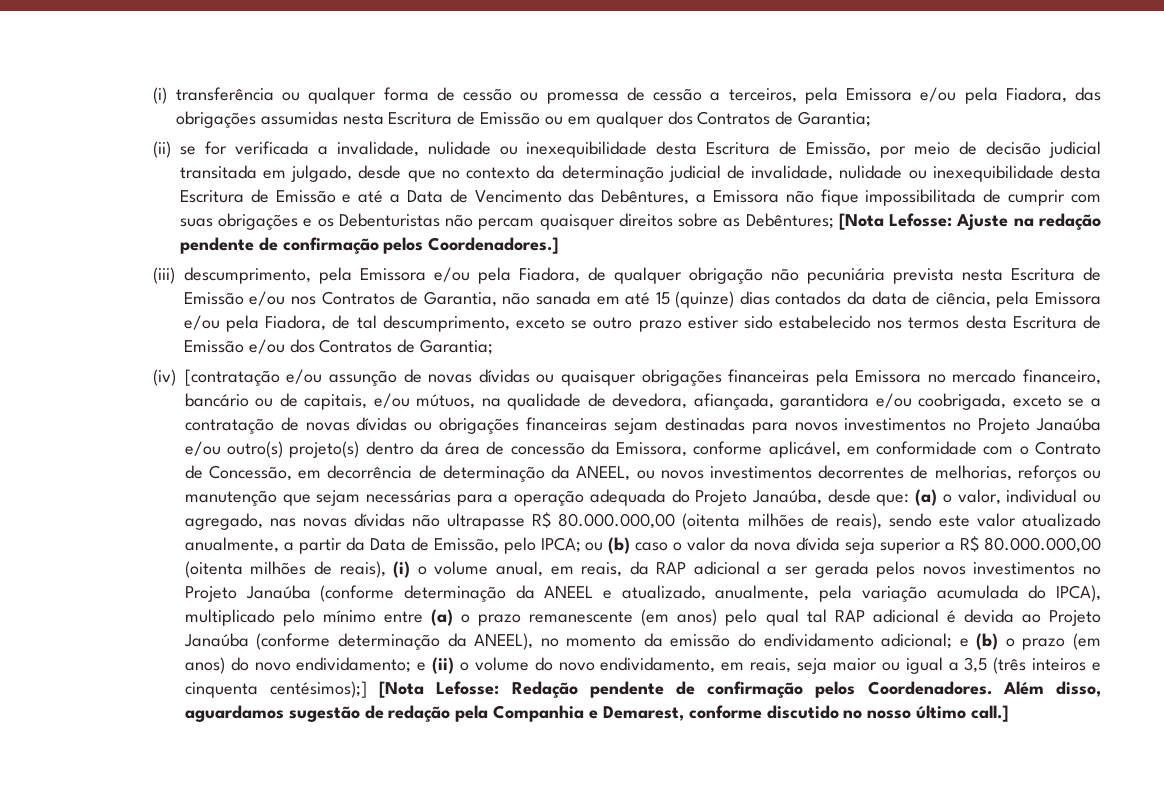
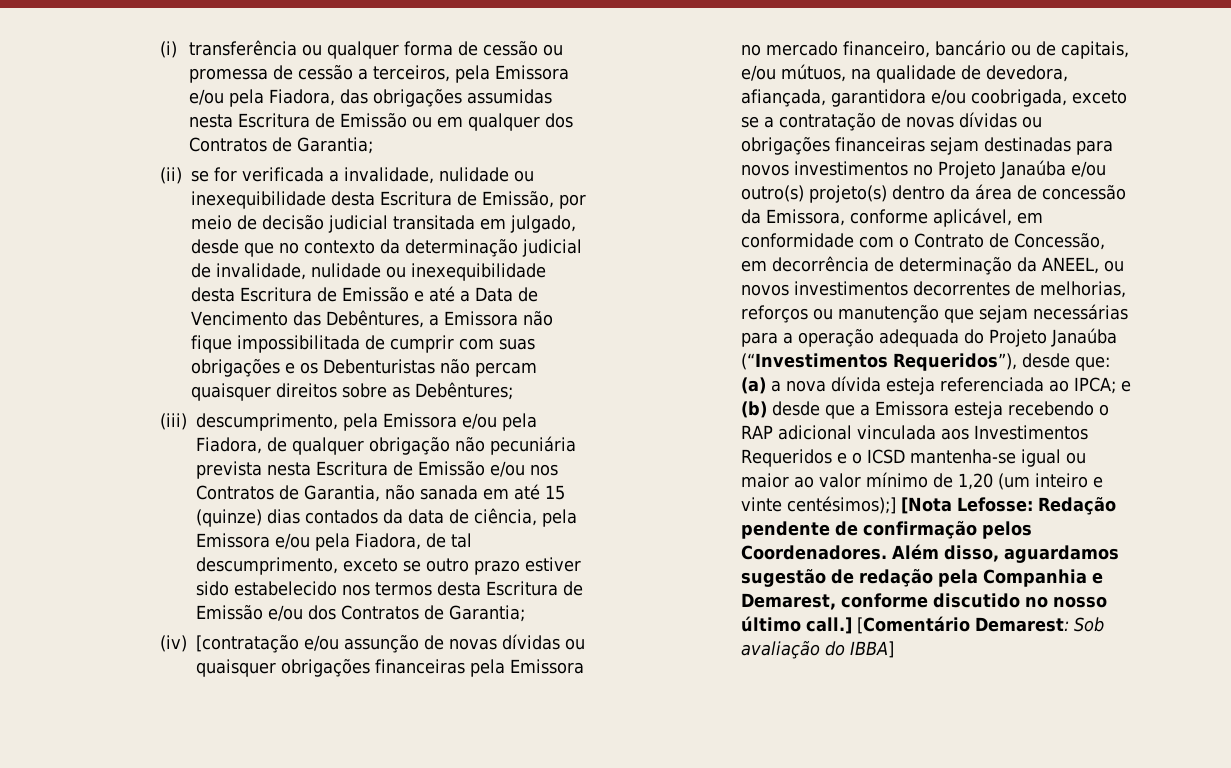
- [Nota Lefosse: Ajuste na redação pendente de confirmação pelos Coordenadores.]
- (iv) [contratação e/ou assunção de novas dívidas ou quaisquer obrigações financeiras pela Emissora no mercado financeiro, bancário ou de capitais, e/ou mútuos, na qualidade de devedora, afiançada, garantidora e/ou coobrigada, exceto se a contratação de novas dívidas ou obrigações financeiras sejam destinadas para novos investimentos no Projeto Janaúba e/ou outro(s) projeto(s) dentro da área de concessão da Emissora, conforme aplicável, em conformidade com o Contrato de Concessão, em decorrência de determinação da ANEEL, ou novos investimentos decorrentes de melhorias, reforços ou manutenção que sejam necessárias para a operação adequada do Projeto Janaúba, desde que: (a) o valor, individual ou agregado, nas novas dívidas não ultrapasse R$ 80.000.000,00 (oitenta milhões de reais), sendo este valor atualizado anualmente, a partir da Data de Emissão, pelo IPCA; ou (b) caso o valor da nova dívida seja superior a R$ 80.000.000,00 (oitenta milhões de reais), (i) o volume anual, em reais, da RAP adicional a ser gerada pelos novos investimentos no Projeto Janaúba (conforme determinação da ANEEL e atualizado, anualmente, pela variação acumulada do IPCA), multiplicado pelo mínimo entre (a) o prazo remanescente (em anos) pelo qual tal RAP adicional é devida ao Projeto Janaúba (conforme determinação da ANEEL), no momento da emissão do endividamento adicional; e (b) o prazo (em anos) do novo endividamento; e (ii) o volume do novo endividamento, em reais, seja maior ou igual a 3,5 (três inteiros e cinquenta centésimos);]
+ (iv) [contratação e/ou assunção de novas dívidas ou quaisquer obrigações financeiras pela Emissora no mercado financeiro, bancário ou de capitais, e/ou mútuos, na qualidade de devedora, afiançada, garantidora e/ou coobrigada, exceto se a contratação de novas dívidas ou obrigações financeiras sejam destinadas para novos investimentos no Projeto Janaúba e/ou outro(s) projeto(s) dentro da área de concessão da Emissora, conforme aplicável, em conformidade com o Contrato de Concessão, em decorrência de determinação da ANEEL, ou novos investimentos decorrentes de melhorias, reforços ou manutenção que sejam necessárias para a operação adequada do Projeto Janaúba (“Investimentos Requeridos”), desde que: (a) a nova dívida esteja referenciada ao IPCA; e (b) desde que a Emissora esteja recebendo o RAP adicional vinculada aos Investimentos Requeridos e o ICSD mantenha-se igual ou maior ao valor mínimo de 1,20 (um inteiro e vinte centésimos);]
+ [Comentário Demarest: Sob avaliação do IBBA]

